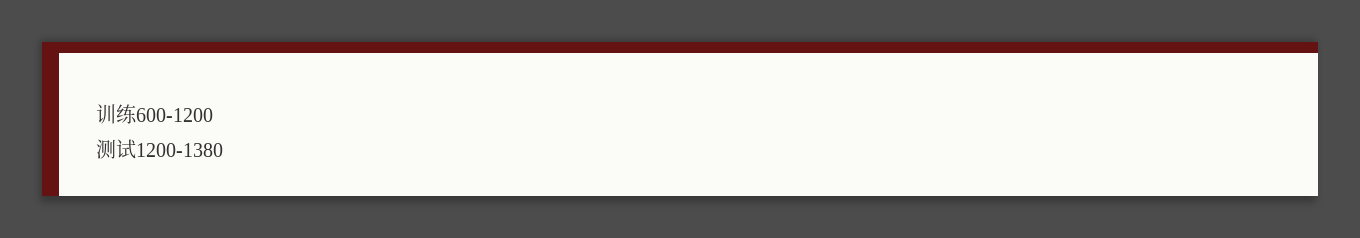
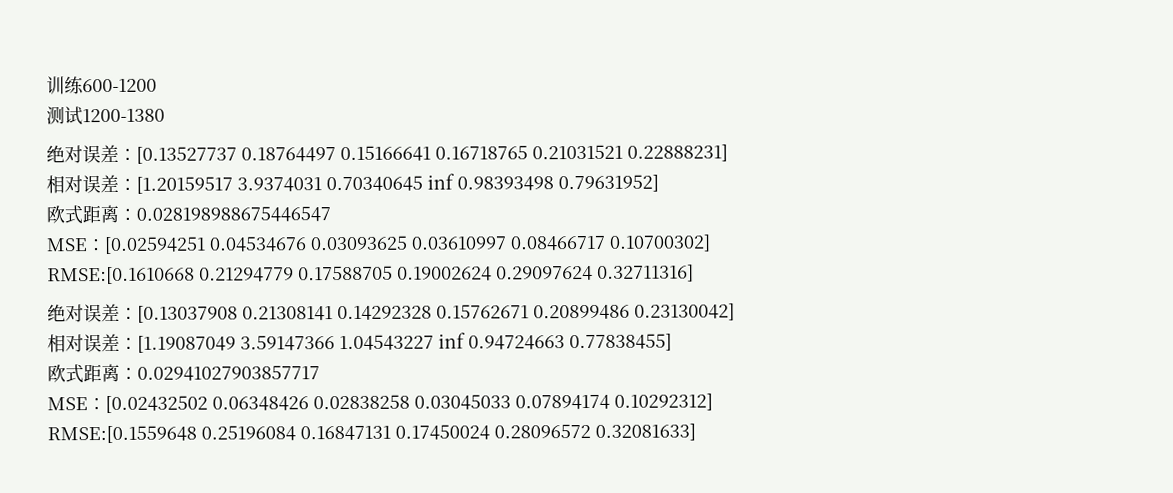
+ 绝对误差：[0.13527737 0.18764497 0.15166641 0.16718765 0.21031521 0.22888231]
+ 相对误差：[1.20159517 3.9374031 0.70340645 inf 0.98393498 0.79631952]
+ 欧式距离：0.028198988675446547
+ MSE：[0.02594251 0.04534676 0.03093625 0.03610997 0.08466717 0.10700302]
+ RMSE:[0.1610668 0.21294779 0.17588705 0.19002624 0.29097624 0.32711316]
+ 绝对误差：[0.13037908 0.21308141 0.14292328 0.15762671 0.20899486 0.23130042]
+ 相对误差：[1.19087049 3.59147366 1.04543227 inf 0.94724663 0.77838455]
+ 欧式距离：0.02941027903857717
+ MSE：[0.02432502 0.06348426 0.02838258 0.03045033 0.07894174 0.10292312]
+ RMSE:[0.1559648 0.25196084 0.16847131 0.17450024 0.28096572 0.32081633]

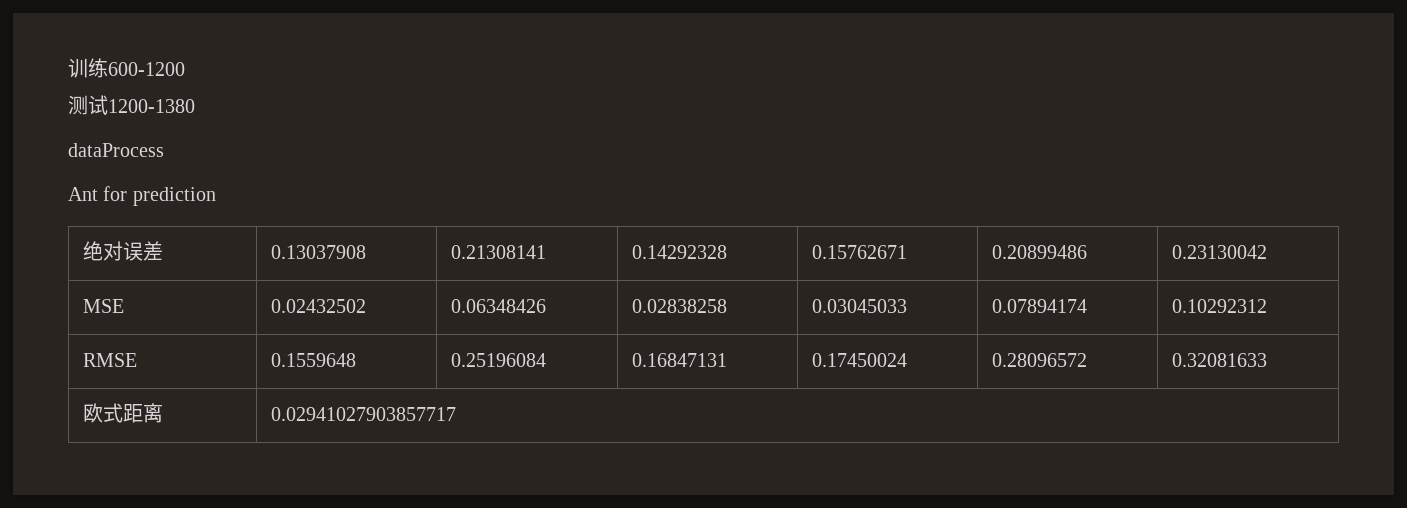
- 绝对误差：[0.13527737 0.18764497 0.15166641 0.16718765 0.21031521 0.22888231]
- 相对误差：[1.20159517 3.9374031 0.70340645 inf 0.98393498 0.79631952]
- 欧式距离：0.028198988675446547
- MSE：[0.02594251 0.04534676 0.03093625 0.03610997 0.08466717 0.10700302]
- RMSE:[0.1610668 0.21294779 0.17588705 0.19002624 0.29097624 0.32711316]
- 绝对误差：[0.13037908 0.21308141 0.14292328 0.15762671 0.20899486 0.23130042]
- 相对误差：[1.19087049 3.59147366 1.04543227 inf 0.94724663 0.77838455]
- 欧式距离：0.02941027903857717
- MSE：[0.02432502 0.06348426 0.02838258 0.03045033 0.07894174 0.10292312]
- RMSE:[0.1559648 0.25196084 0.16847131 0.17450024 0.28096572 0.32081633]
+ dataProcess
+ Ant for prediction
+ 绝对误差 | 0.13037908 | 0.21308141 | 0.14292328 | 0.15762671 | 0.20899486 | 0.23130042
+ MSE | 0.02432502 | 0.06348426 | 0.02838258 | 0.03045033 | 0.07894174 | 0.10292312
+ RMSE | 0.1559648 | 0.25196084 | 0.16847131 | 0.17450024 | 0.28096572 | 0.32081633
+ 欧式距离 | 0.02941027903857717

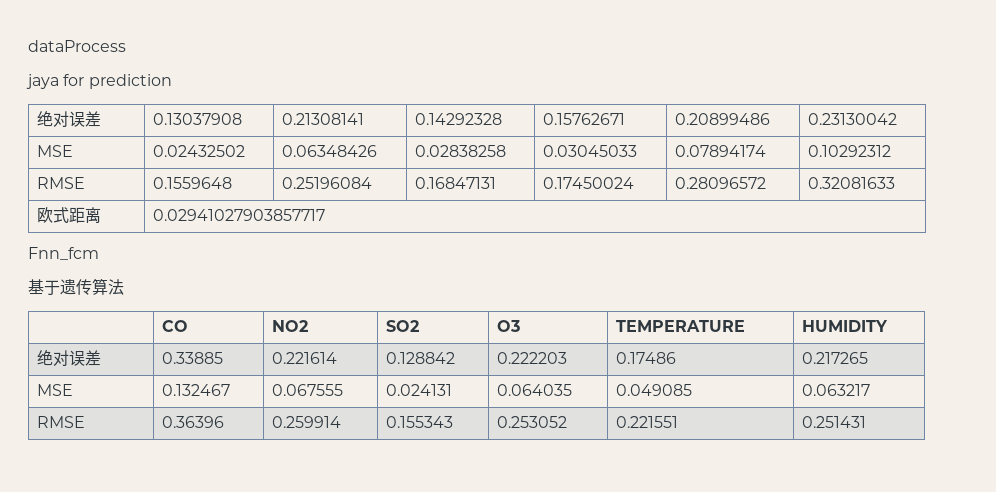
- 训练600-1200
- 测试1200-1380
- Ant for prediction
+ jaya for prediction
+ Fnn_fcm
+ 基于遗传算法
+ | CO | NO2 | SO2 | O3 | TEMPERATURE | HUMIDITY
+ 绝对误差 | 0.33885 | 0.221614 | 0.128842 | 0.222203 | 0.17486 | 0.217265
+ MSE | 0.132467 | 0.067555 | 0.024131 | 0.064035 | 0.049085 | 0.063217
+ RMSE | 0.36396 | 0.259914 | 0.155343 | 0.253052 | 0.221551 | 0.251431

